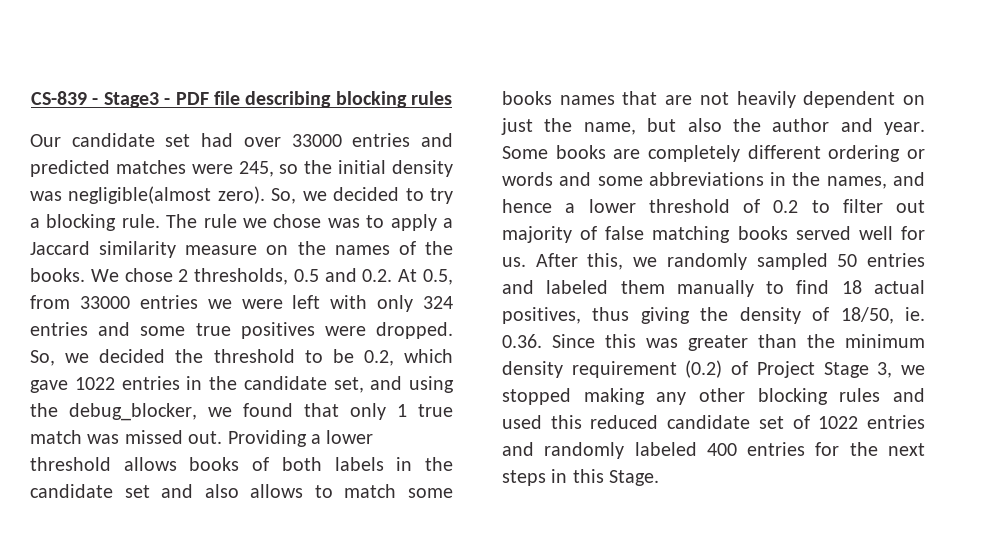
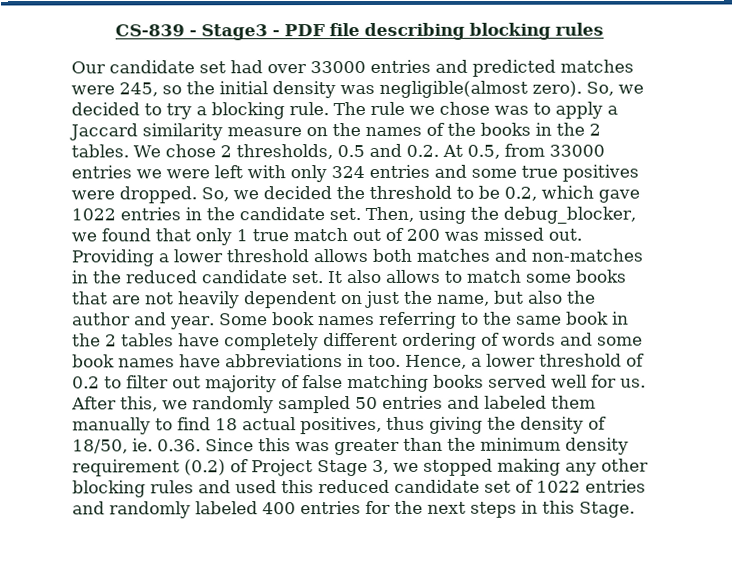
- The rule we chose was to apply a Jaccard similarity measure on the names of the books.
+ The rule we chose was to apply a Jaccard similarity measure on the names of the books in the 2 tables.
- So, we decided the threshold to be 0.2, which gave 1022 entries in the candidate set, and using the debug_blocker, we found that only 1 true match was missed out.
+ So, we decided the threshold to be 0.2, which gave 1022 entries in the candidate set. Then, using the debug_blocker, we found that only 1 true match out of 200 was missed out.
- Providing a lower threshold allows books of both labels in the candidate set and also allows to match some books names that are not heavily dependent on just the name, but also the author and year.
+ Providing a lower threshold allows both matches and non-matches in the reduced candidate set. It also allows to match some books that are not heavily dependent on just the name, but also the author and year.
- Some books are completely different ordering or words and some abbreviations in the names, and hence a lower threshold of 0.2 to filter out majority of false matching books served well for us.
+ Some book names referring to the same book in the 2 tables have completely different ordering of words and some book names have abbreviations in too. Hence, a lower threshold of 0.2 to filter out majority of false matching books served well for us.

